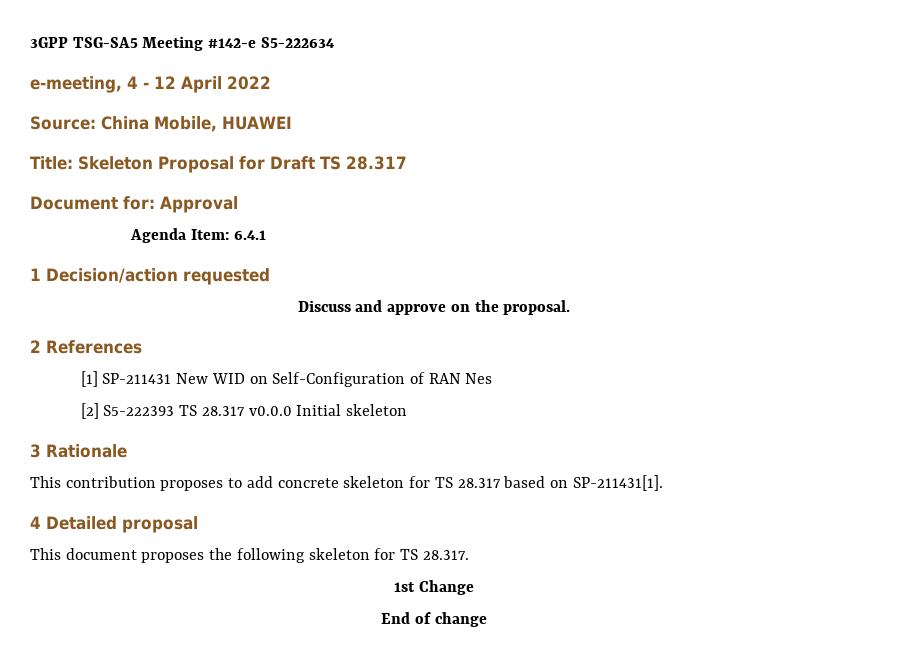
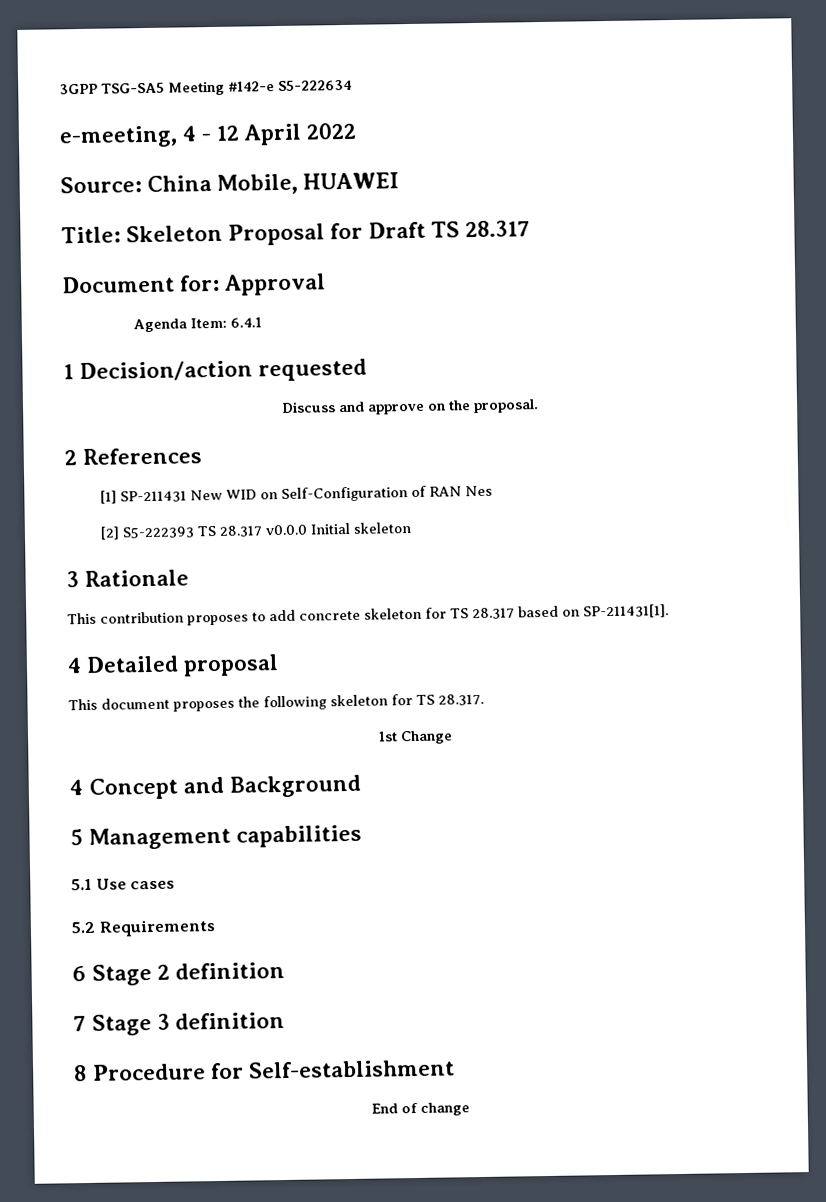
+ 4 Concept and Background
+ 5 Management capabilities
+ 5.1 Use cases
+ 5.2 Requirements
+ 6 Stage 2 definition
+ 7 Stage 3 definition
+ 8 Procedure for Self-establishment

